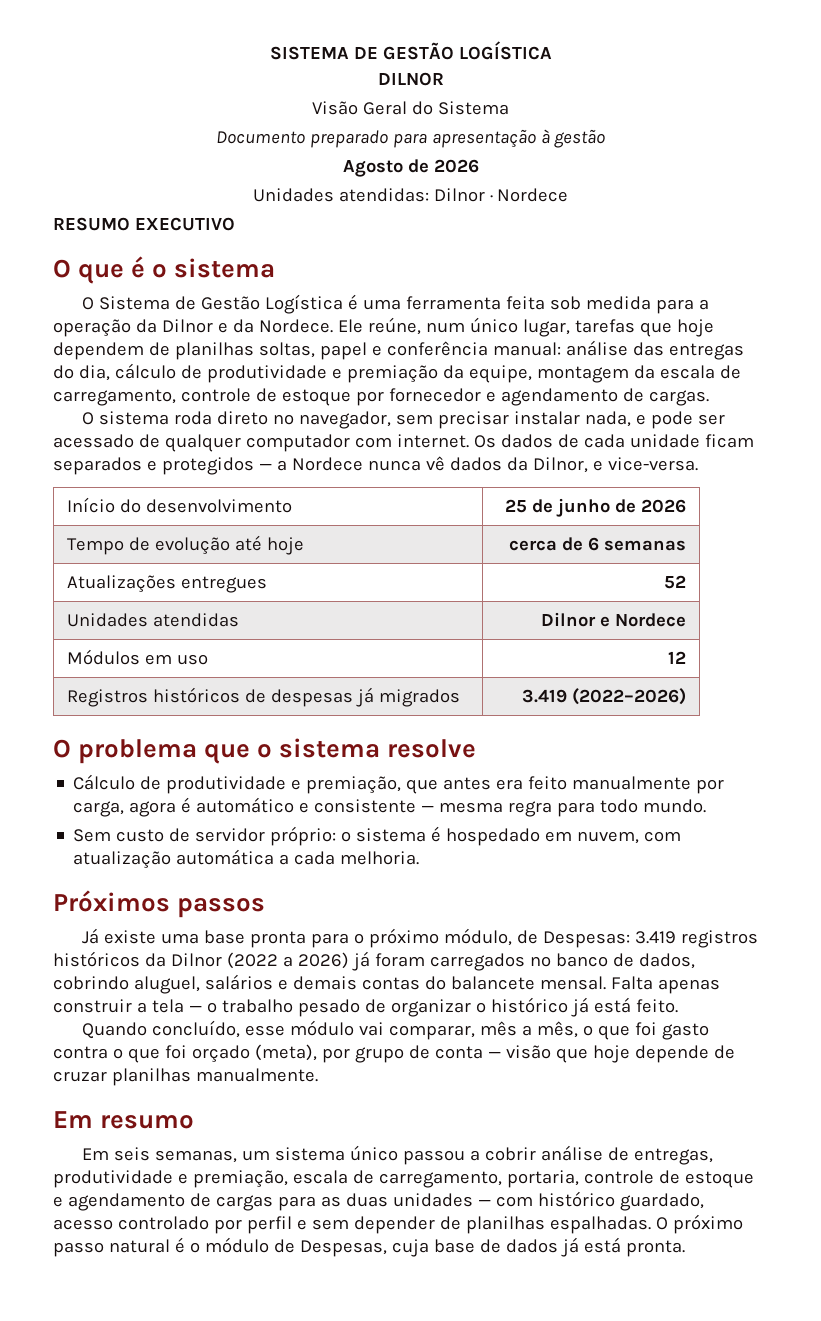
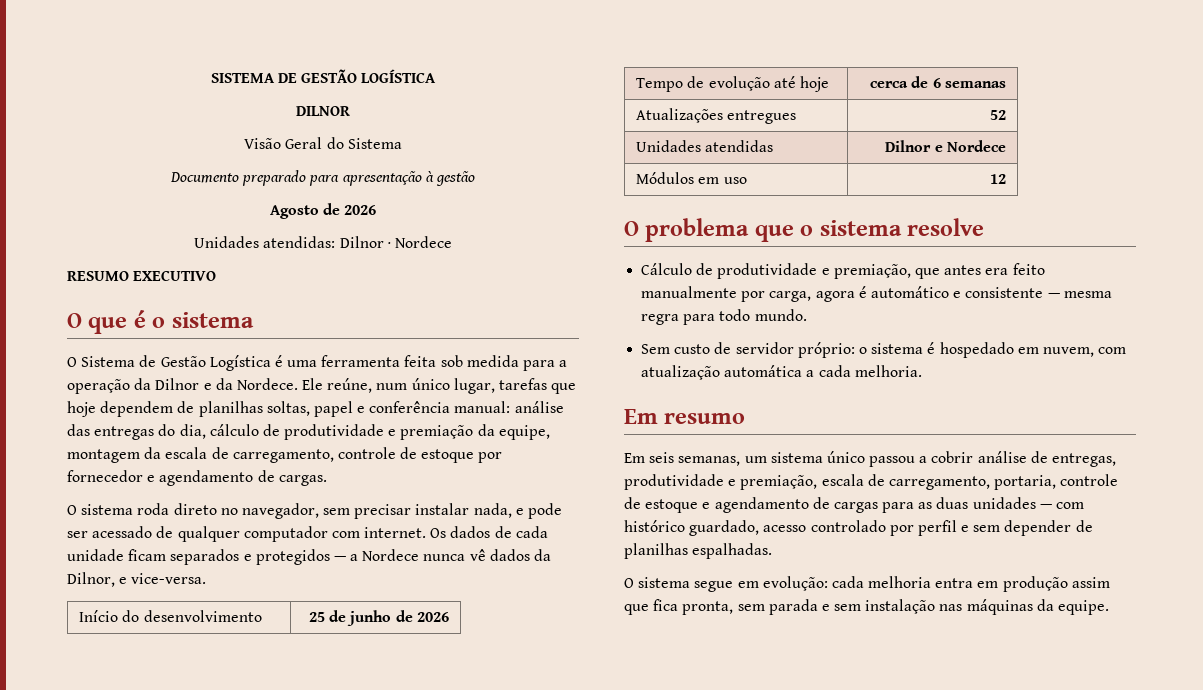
- Registros históricos de despesas já migrados | 3.419 (2022–2026)
- Próximos passos
- Já existe uma base pronta para o próximo módulo, de Despesas: 3.419 registros históricos da Dilnor (2022 a 2026) já foram carregados no banco de dados, cobrindo aluguel, salários e demais contas do balancete mensal. Falta apenas construir a tela — o trabalho pesado de organizar o histórico já está feito.
- Quando concluído, esse módulo vai comparar, mês a mês, o que foi gasto contra o que foi orçado (meta), por grupo de conta — visão que hoje depende de cruzar planilhas manualmente.
- Em seis semanas, um sistema único passou a cobrir análise de entregas, produtividade e premiação, escala de carregamento, portaria, controle de estoque e agendamento de cargas para as duas unidades — com histórico guardado, acesso controlado por perfil e sem depender de planilhas espalhadas. O próximo passo natural é o módulo de Despesas, cuja base de dados já está pronta.
+ Em seis semanas, um sistema único passou a cobrir análise de entregas, produtividade e premiação, escala de carregamento, portaria, controle de estoque e agendamento de cargas para as duas unidades — com histórico guardado, acesso controlado por perfil e sem depender de planilhas espalhadas.
+ O sistema segue em evolução: cada melhoria entra em produção assim que fica pronta, sem parada e sem instalação nas máquinas da equipe.

